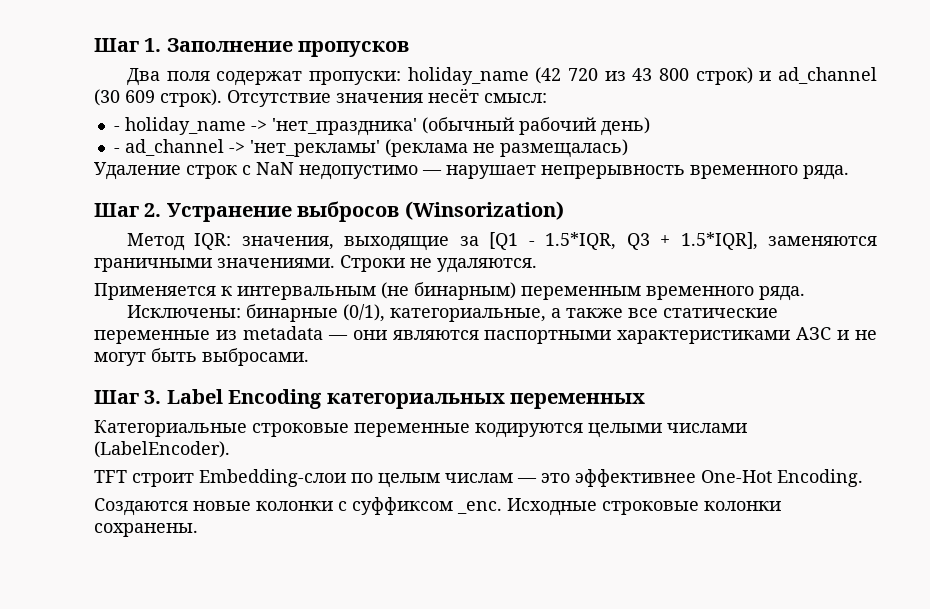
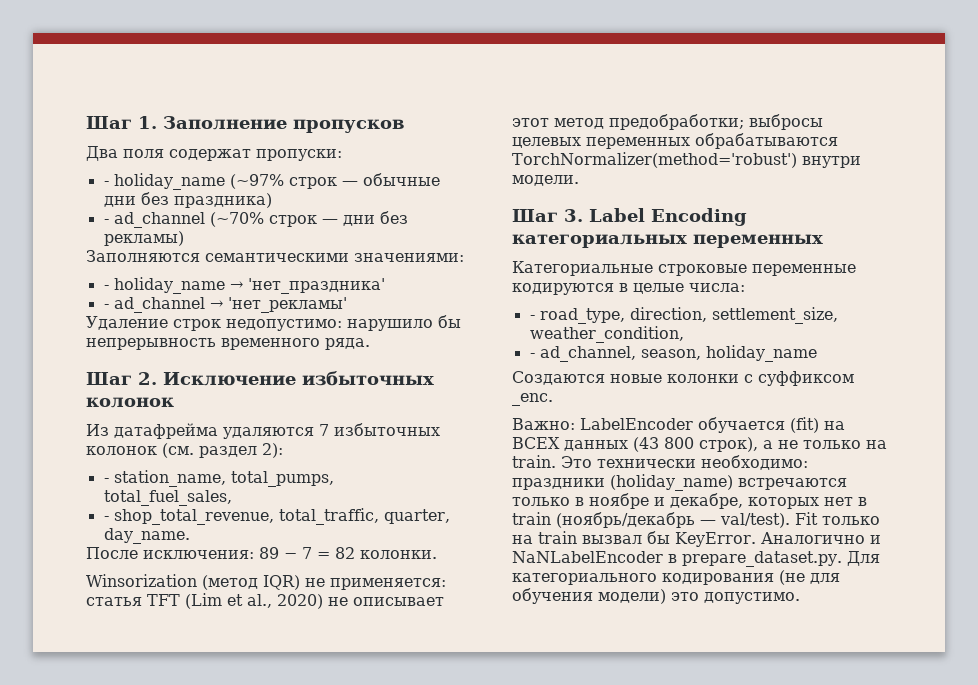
- Два поля содержат пропуски: holiday_name (42 720 из 43 800 строк) и ad_channel (30 609 строк). Отсутствие значения несёт смысл:
- - holiday_name -> 'нет_праздника' (обычный рабочий день)
- - ad_channel -> 'нет_рекламы' (реклама не размещалась)
- Удаление строк с NaN недопустимо — нарушает непрерывность временного ряда.
+ Два поля содержат пропуски:
+ - holiday_name (~97% строк — обычные дни без праздника)
+ - ad_channel (~70% строк — дни без рекламы)
+ Заполняются семантическими значениями:
+ - holiday_name → 'нет_праздника'
+ - ad_channel → 'нет_рекламы'
+ Удаление строк недопустимо: нарушило бы непрерывность временного ряда.
- Шаг 2. Устранение выбросов (Winsorization)
- Метод IQR: значения, выходящие за [Q1 - 1.5*IQR, Q3 + 1.5*IQR], заменяются граничными значениями. Строки не удаляются.
- Применяется к интервальным (не бинарным) переменным временного ряда.
- Исключены: бинарные (0/1), категориальные, а также все статические переменные из metadata — они являются паспортными характеристиками АЗС и не могут быть выбросами.
+ Шаг 2. Исключение избыточных колонок
+ Из датафрейма удаляются 7 избыточных колонок (см. раздел 2):
+ - station_name, total_pumps, total_fuel_sales,
+ - shop_total_revenue, total_traffic, quarter, day_name.
+ После исключения: 89 − 7 = 82 колонки.
+ Winsorization (метод IQR) не применяется: статья TFT (Lim et al., 2020) не описывает этот метод предобработки; выбросы целевых переменных обрабатываются TorchNormalizer(method='robust') внутри модели.
- Категориальные строковые переменные кодируются целыми числами (LabelEncoder).
- TFT строит Embedding-слои по целым числам — это эффективнее One-Hot Encoding.
+ Категориальные строковые переменные кодируются в целые числа:
+ - road_type, direction, settlement_size, weather_condition,
+ - ad_channel, season, holiday_name
- Создаются новые колонки с суффиксом _enc. Исходные строковые колонки сохранены.
+ Создаются новые колонки с суффиксом _enc.
+ Важно: LabelEncoder обучается (fit) на ВСЕХ данных (43 800 строк), а не только на train. Это технически необходимо: праздники (holiday_name) встречаются только в ноябре и декабре, которых нет в train (ноябрь/декабрь — val/test). Fit только на train вызвал бы KeyError. Аналогично и NaNLabelEncoder в prepare_dataset.py. Для категориального кодирования (не для обучения модели) это допустимо.

